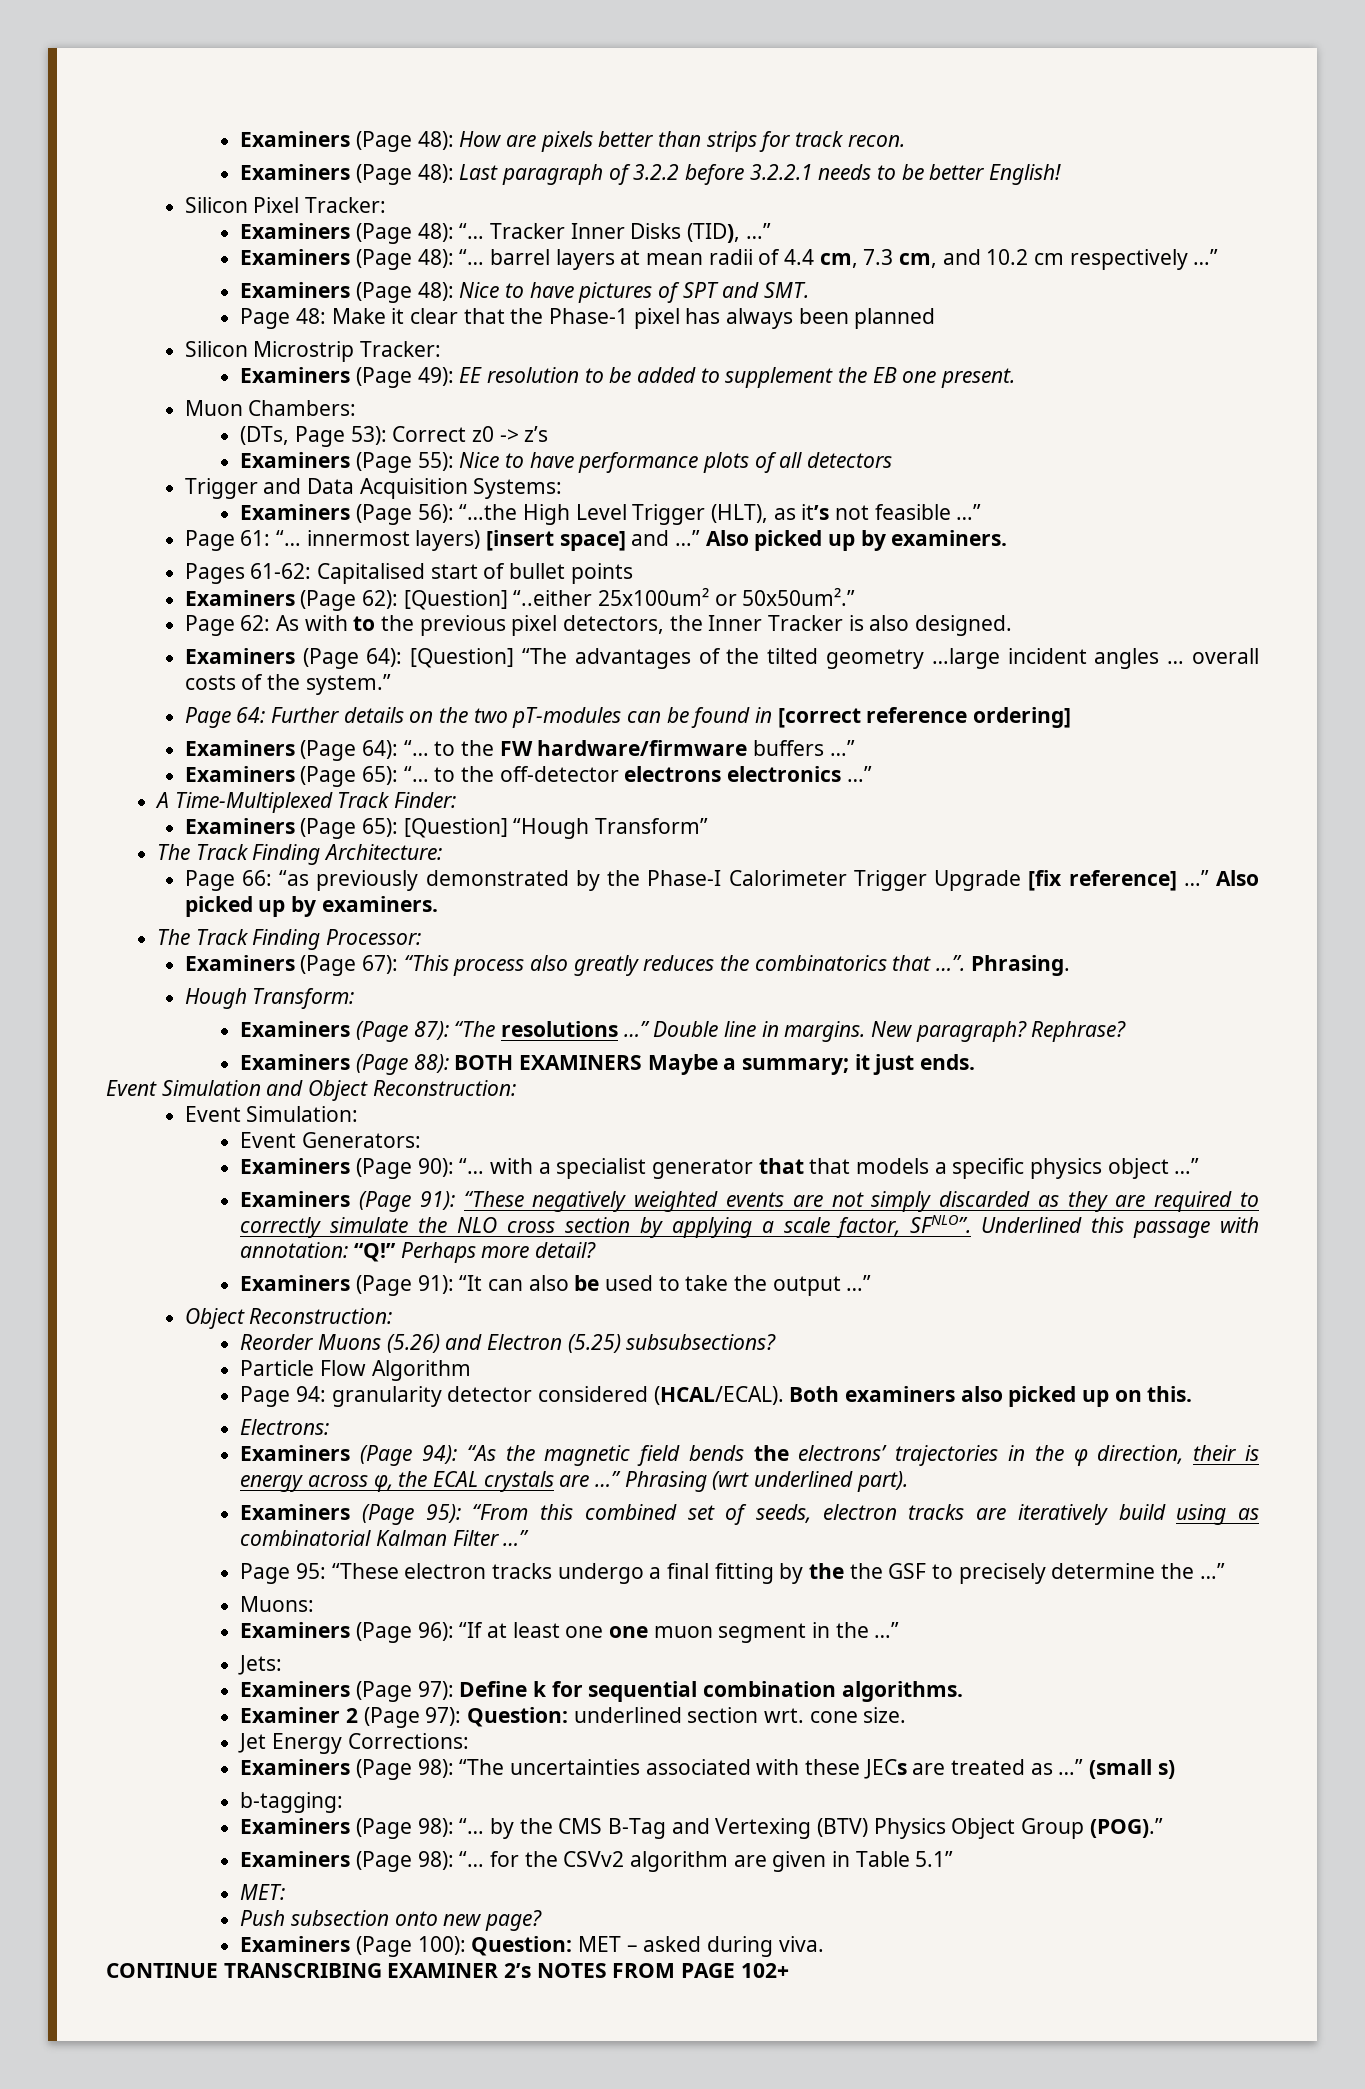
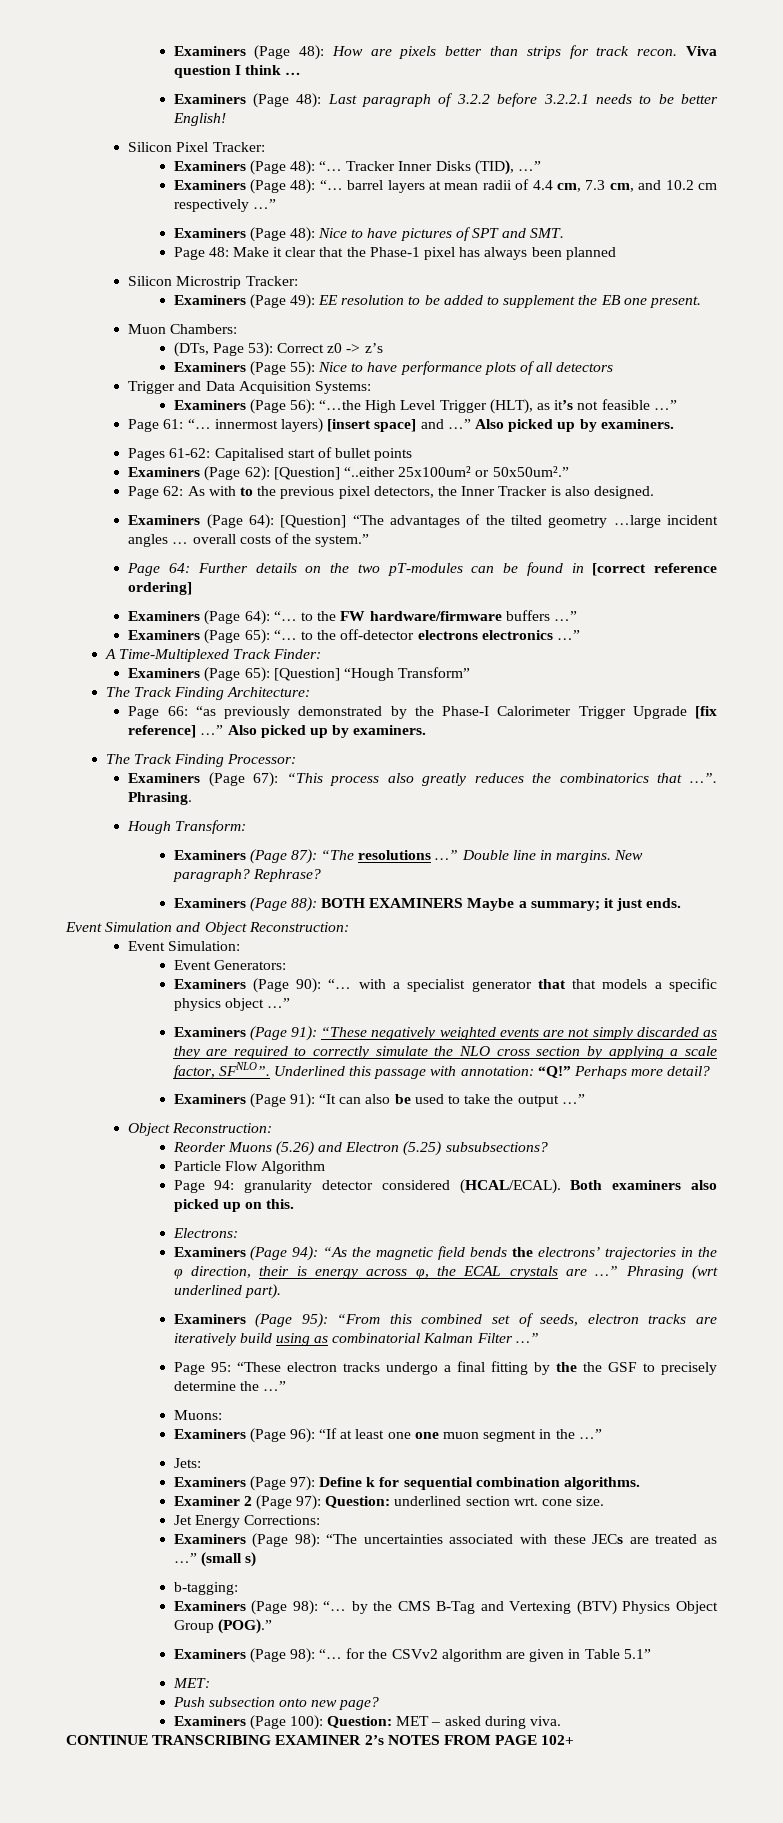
+ Viva question I think …

